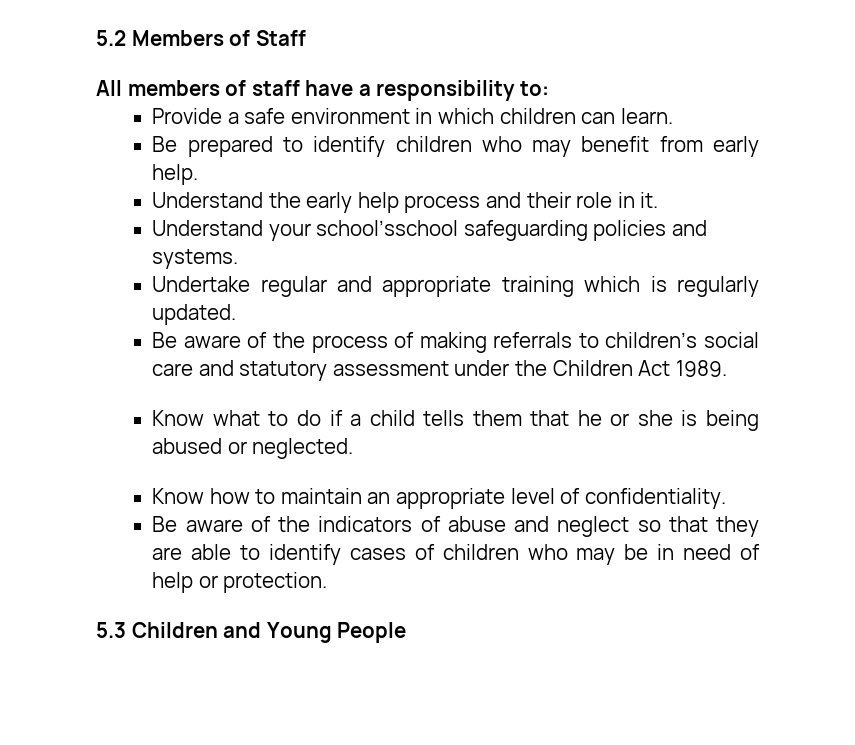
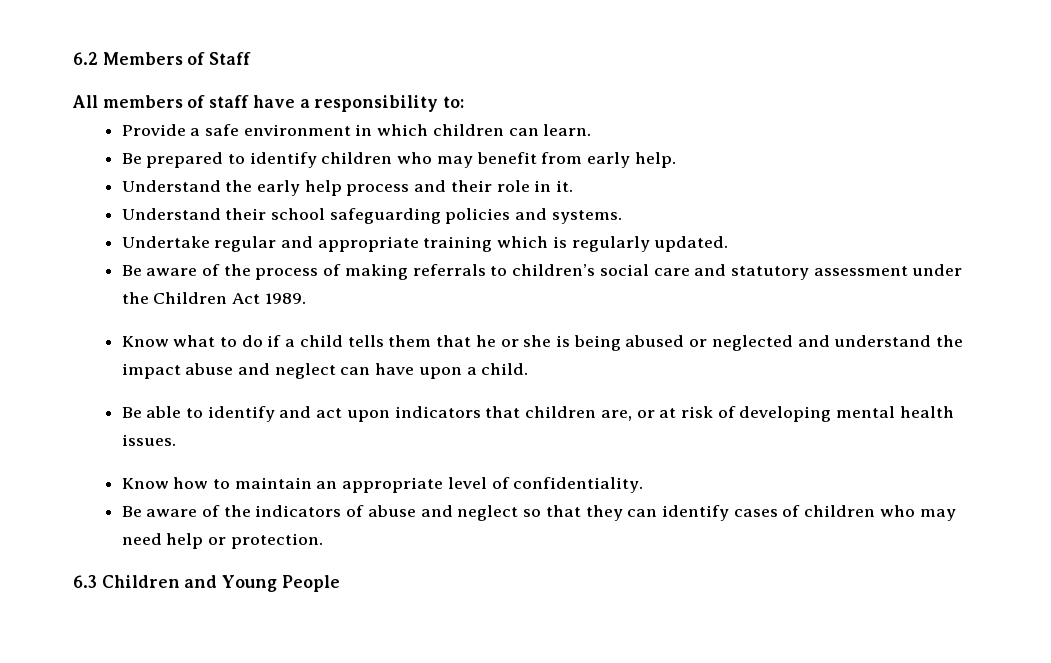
- 5.2 Members of Staff
+ 6.2 Members of Staff
- Understand your school’sschool safeguarding policies and systems.
+ Understand their school safeguarding policies and systems.
- Know what to do if a child tells them that he or she is being abused or neglected.
+ Know what to do if a child tells them that he or she is being abused or neglected and understand the impact abuse and neglect can have upon a child.
+ Be able to identify and act upon indicators that children are, or at risk of developing mental health issues.
- Be aware of the indicators of abuse and neglect so that they are able to identify cases of children who may be in need of help or protection.
+ Be aware of the indicators of abuse and neglect so that they can identify cases of children who may need help or protection.
- 5.3 Children and Young People
+ 6.3 Children and Young People

